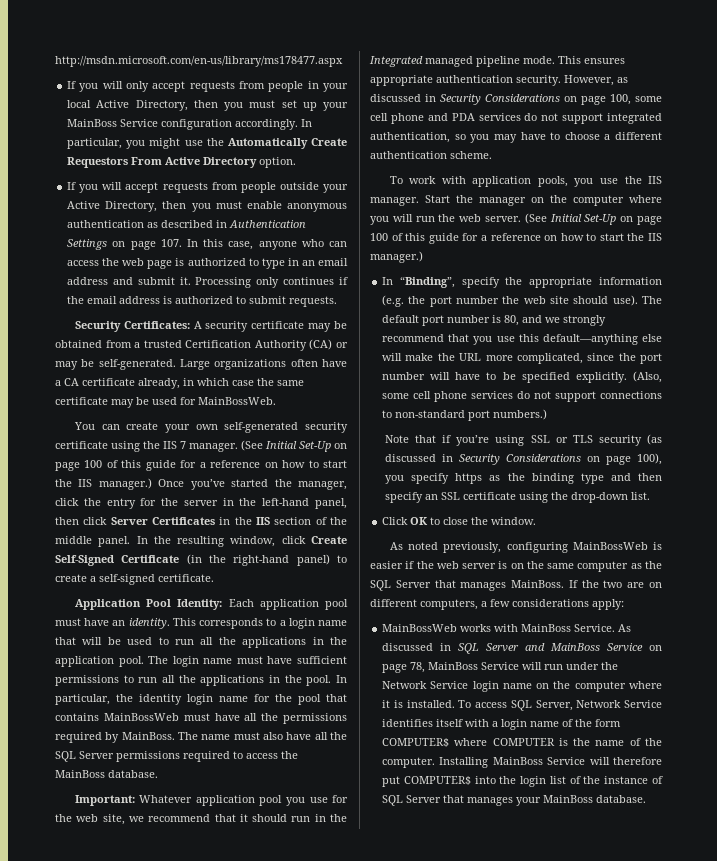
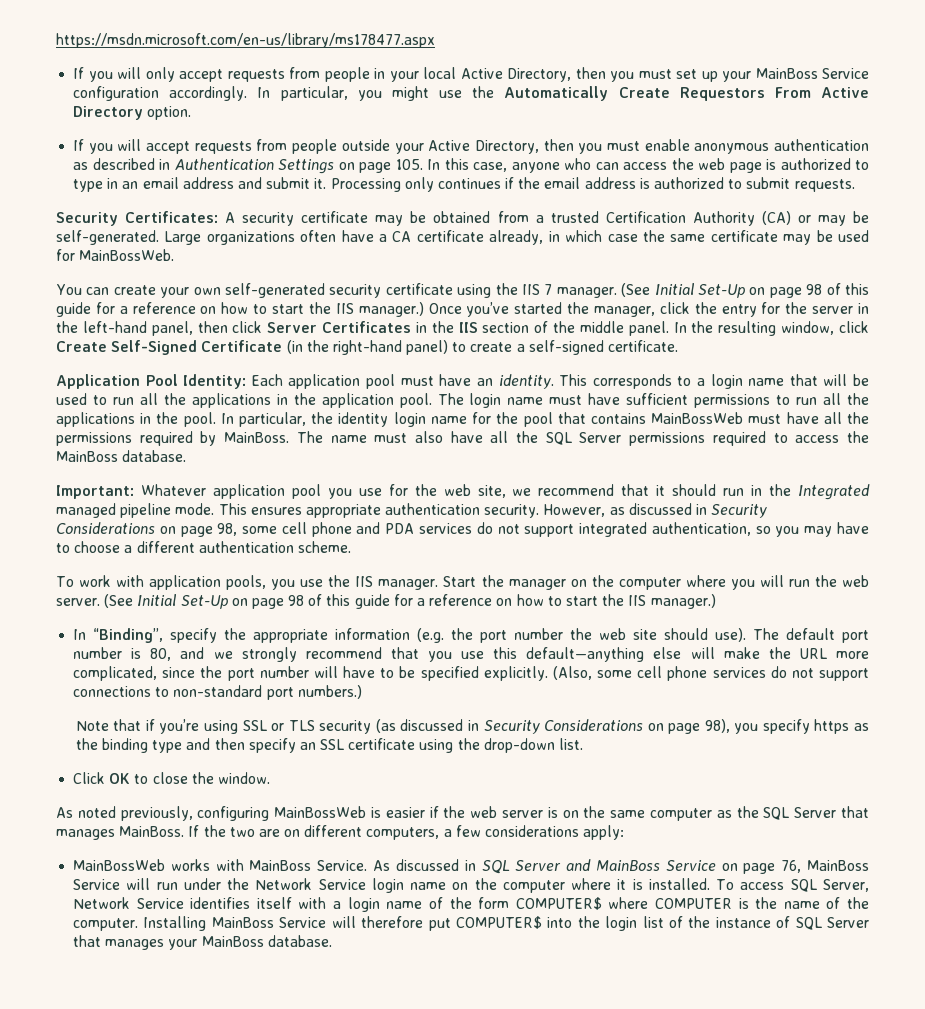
- http://msdn.microsoft.com/en-us/library/ms178477.aspx
+ https://msdn.microsoft.com/en-us/library/ms178477.aspx
- If you will accept requests from people outside your Active Directory, then you must enable anonymous authentication as described in Authentication Settings on page 107. In this case, anyone who can access the web page is authorized to type in an email address and submit it.
+ If you will accept requests from people outside your Active Directory, then you must enable anonymous authentication as described in Authentication Settings on page 105. In this case, anyone who can access the web page is authorized to type in an email address and submit it.
- You can create your own self-generated security certificate using the IIS 7 manager. (See Initial Set-Up on page 100 of this guide for a reference on how to start the IIS manager.)
+ You can create your own self-generated security certificate using the IIS 7 manager. (See Initial Set-Up on page 98 of this guide for a reference on how to start the IIS manager.)
- However, as discussed in Security Considerations on page 100, some cell phone and PDA services do not support integrated authentication, so you may have to choose a different authentication scheme.
+ However, as discussed in Security Considerations on page 98, some cell phone and PDA services do not support integrated authentication, so you may have to choose a different authentication scheme.
- Start the manager on the computer where you will run the web server. (See Initial Set-Up on page 100 of this guide for a reference on how to start the IIS manager.)
+ Start the manager on the computer where you will run the web server. (See Initial Set-Up on page 98 of this guide for a reference on how to start the IIS manager.)
- Note that if you’re using SSL or TLS security (as discussed in Security Considerations on page 100), you specify https as the binding type and then specify an SSL certificate using the drop-down list.
+ Note that if you’re using SSL or TLS security (as discussed in Security Considerations on page 98), you specify https as the binding type and then specify an SSL certificate using the drop-down list.
- As discussed in SQL Server and MainBoss Service on page 78, MainBoss Service will run under the Network Service login name on the computer where it is installed.
+ As discussed in SQL Server and MainBoss Service on page 76, MainBoss Service will run under the Network Service login name on the computer where it is installed.

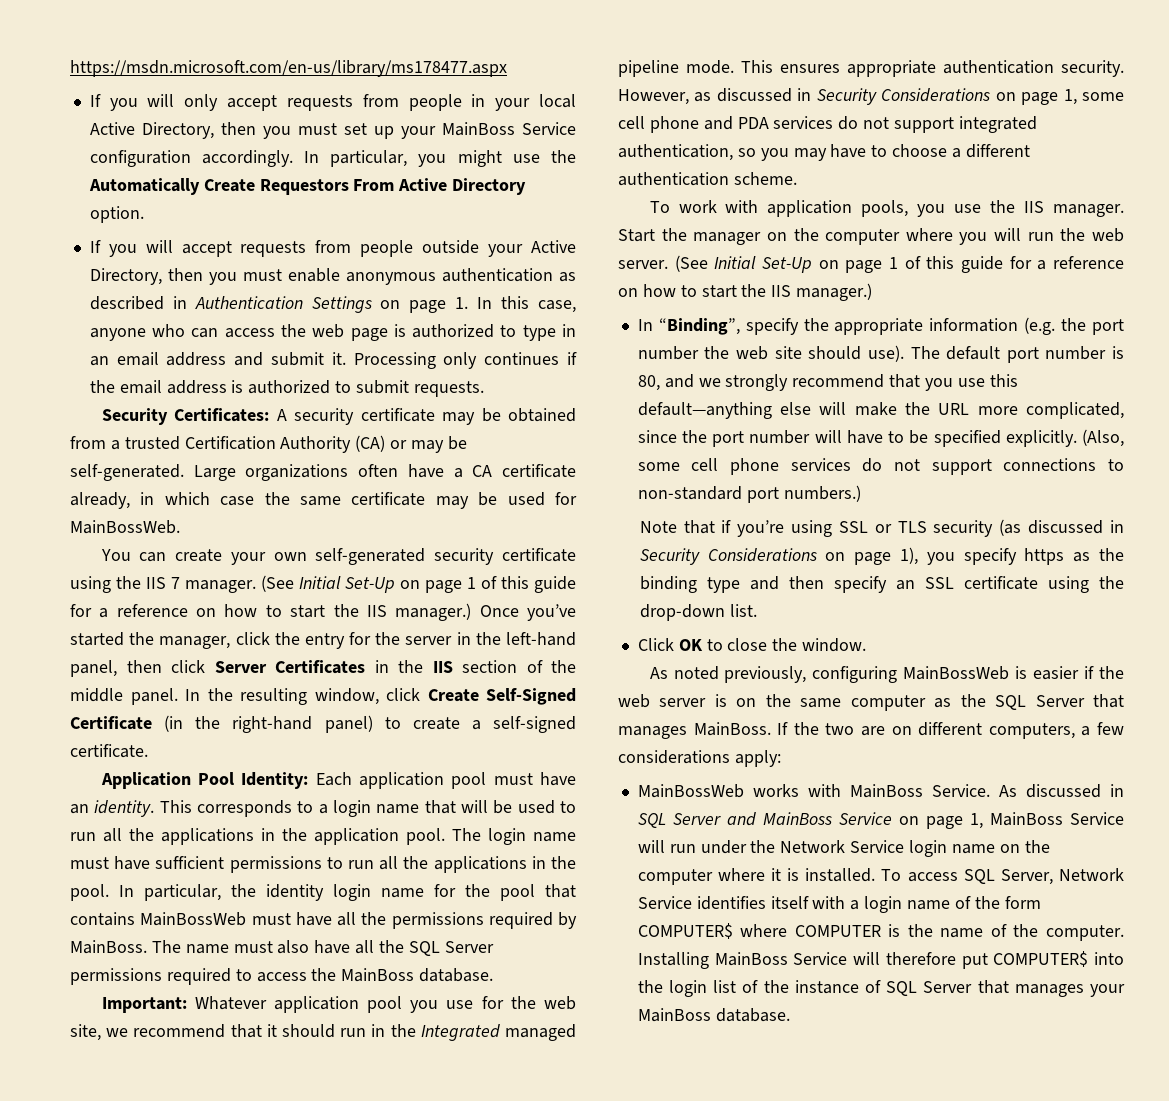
- If you will accept requests from people outside your Active Directory, then you must enable anonymous authentication as described in Authentication Settings on page 105. In this case, anyone who can access the web page is authorized to type in an email address and submit it.
+ If you will accept requests from people outside your Active Directory, then you must enable anonymous authentication as described in Authentication Settings on page 1. In this case, anyone who can access the web page is authorized to type in an email address and submit it.
- You can create your own self-generated security certificate using the IIS 7 manager. (See Initial Set-Up on page 98 of this guide for a reference on how to start the IIS manager.)
+ You can create your own self-generated security certificate using the IIS 7 manager. (See Initial Set-Up on page 1 of this guide for a reference on how to start the IIS manager.)
- However, as discussed in Security Considerations on page 98, some cell phone and PDA services do not support integrated authentication, so you may have to choose a different authentication scheme.
+ However, as discussed in Security Considerations on page 1, some cell phone and PDA services do not support integrated authentication, so you may have to choose a different authentication scheme.
- Start the manager on the computer where you will run the web server. (See Initial Set-Up on page 98 of this guide for a reference on how to start the IIS manager.)
+ Start the manager on the computer where you will run the web server. (See Initial Set-Up on page 1 of this guide for a reference on how to start the IIS manager.)
- Note that if you’re using SSL or TLS security (as discussed in Security Considerations on page 98), you specify https as the binding type and then specify an SSL certificate using the drop-down list.
+ Note that if you’re using SSL or TLS security (as discussed in Security Considerations on page 1), you specify https as the binding type and then specify an SSL certificate using the drop-down list.
- As discussed in SQL Server and MainBoss Service on page 76, MainBoss Service will run under the Network Service login name on the computer where it is installed.
+ As discussed in SQL Server and MainBoss Service on page 1, MainBoss Service will run under the Network Service login name on the computer where it is installed.

